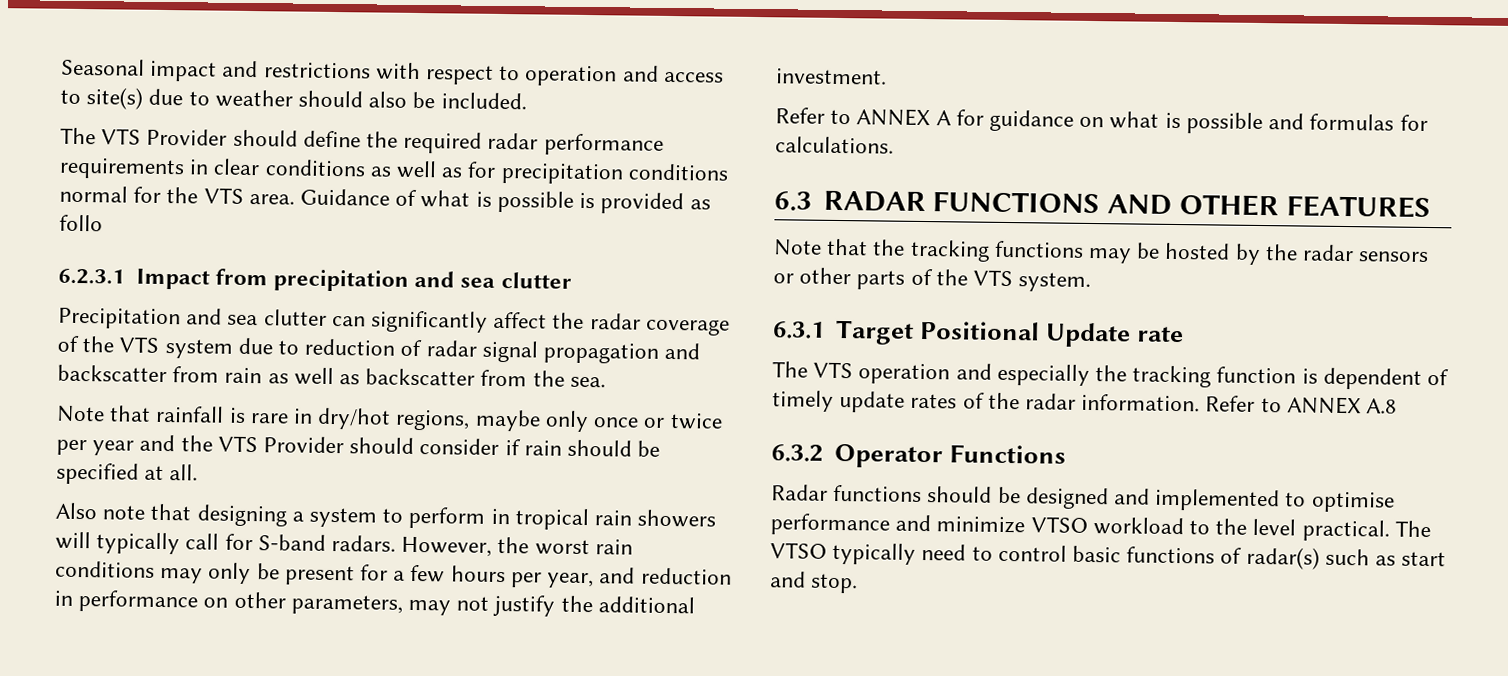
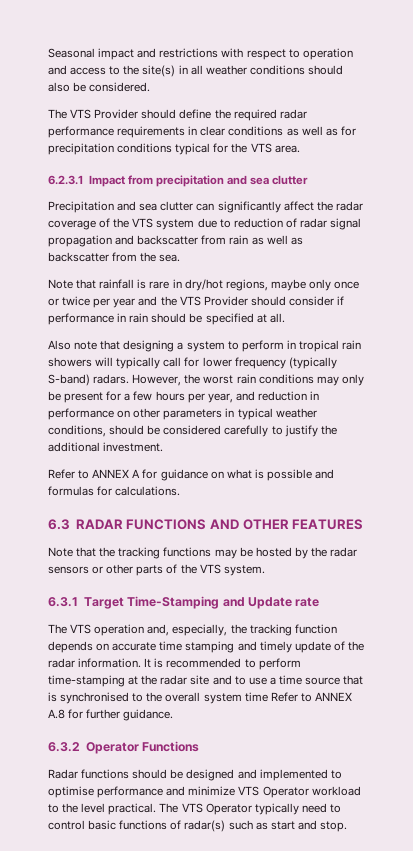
- Seasonal impact and restrictions with respect to operation and access to site(s) due to weather should also be included.
+ Seasonal impact and restrictions with respect to operation and access to the site(s) in all weather conditions should also be considered.
- The VTS Provider should define the required radar performance requirements in clear conditions as well as for precipitation conditions normal for the VTS area. Guidance of what is possible is provided as follo
+ The VTS Provider should define the required radar performance requirements in clear conditions as well as for precipitation conditions typical for the VTS area.
- Note that rainfall is rare in dry/hot regions, maybe only once or twice per year and the VTS Provider should consider if rain should be specified at all.
+ Note that rainfall is rare in dry/hot regions, maybe only once or twice per year and the VTS Provider should consider if performance in rain should be specified at all.
- Also note that designing a system to perform in tropical rain showers will typically call for S-band radars.
+ Also note that designing a system to perform in tropical rain showers will typically call for lower frequency (typically S-band) radars.
- However, the worst rain conditions may only be present for a few hours per year, and reduction in performance on other parameters, may not justify the additional investment.
+ However, the worst rain conditions may only be present for a few hours per year, and reduction in performance on other parameters in typical weather conditions, should be considered carefully to justify the additional investment.
- 6.3.1 Target Positional Update rate
+ 6.3.1 Target Time-Stamping and Update rate
- The VTS operation and especially the tracking function is dependent of timely update rates of the radar information.
+ The VTS operation and, especially, the tracking function depends on accurate time stamping and timely update of the radar information.
- Refer to ANNEX A.8
+ It is recommended to perform time-stamping at the radar site and to use a time source that is synchronised to the overall system time Refer to ANNEX A.8 for further guidance.
- Radar functions should be designed and implemented to optimise performance and minimize VTSO workload to the level practical.
+ Radar functions should be designed and implemented to optimise performance and minimize VTS Operator workload to the level practical.
- The VTSO typically need to control basic functions of radar(s) such as start and stop.
+ The VTS Operator typically need to control basic functions of radar(s) such as start and stop.

